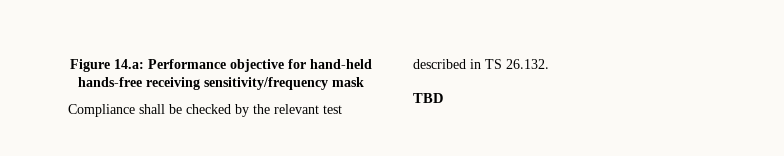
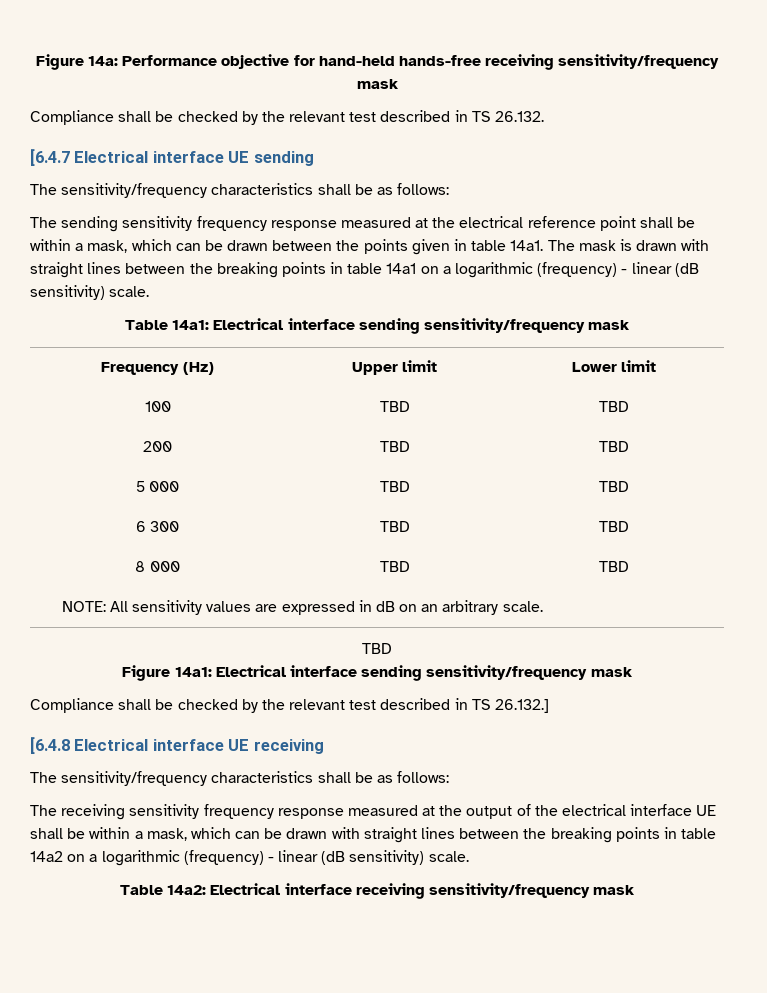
- Figure 14.a: Performance objective for hand-held hands-free receiving sensitivity/frequency mask
+ Figure 14a: Performance objective for hand-held hands-free receiving sensitivity/frequency mask
+ [6.4.7 Electrical interface UE sending
+ The sensitivity/frequency characteristics shall be as follows:
+ The sending sensitivity frequency response measured at the electrical reference point shall be within a mask, which can be drawn between the points given in table 14a1. The mask is drawn with straight lines between the breaking points in table 14a1 on a logarithmic (frequency) - linear (dB sensitivity) scale.
+ Table 14a1: Electrical interface sending sensitivity/frequency mask
+ Frequency (Hz) | Upper limit | Lower limit
+ 100 | TBD | TBD
+ 200 | TBD | TBD
+ 5 000 | TBD | TBD
+ 6 300 | TBD | TBD
+ 8 000 | TBD | TBD
+ NOTE: All sensitivity values are expressed in dB on an arbitrary scale.
  TBD
+ Figure 14a1: Electrical interface sending sensitivity/frequency mask
+ Compliance shall be checked by the relevant test described in TS 26.132.]
+ [6.4.8 Electrical interface UE receiving
+ The sensitivity/frequency characteristics shall be as follows:
+ The receiving sensitivity frequency response measured at the output of the electrical interface UE shall be within a mask, which can be drawn with straight lines between the breaking points in table 14a2 on a logarithmic (frequency) - linear (dB sensitivity) scale.
+ Table 14a2: Electrical interface receiving sensitivity/frequency mask

